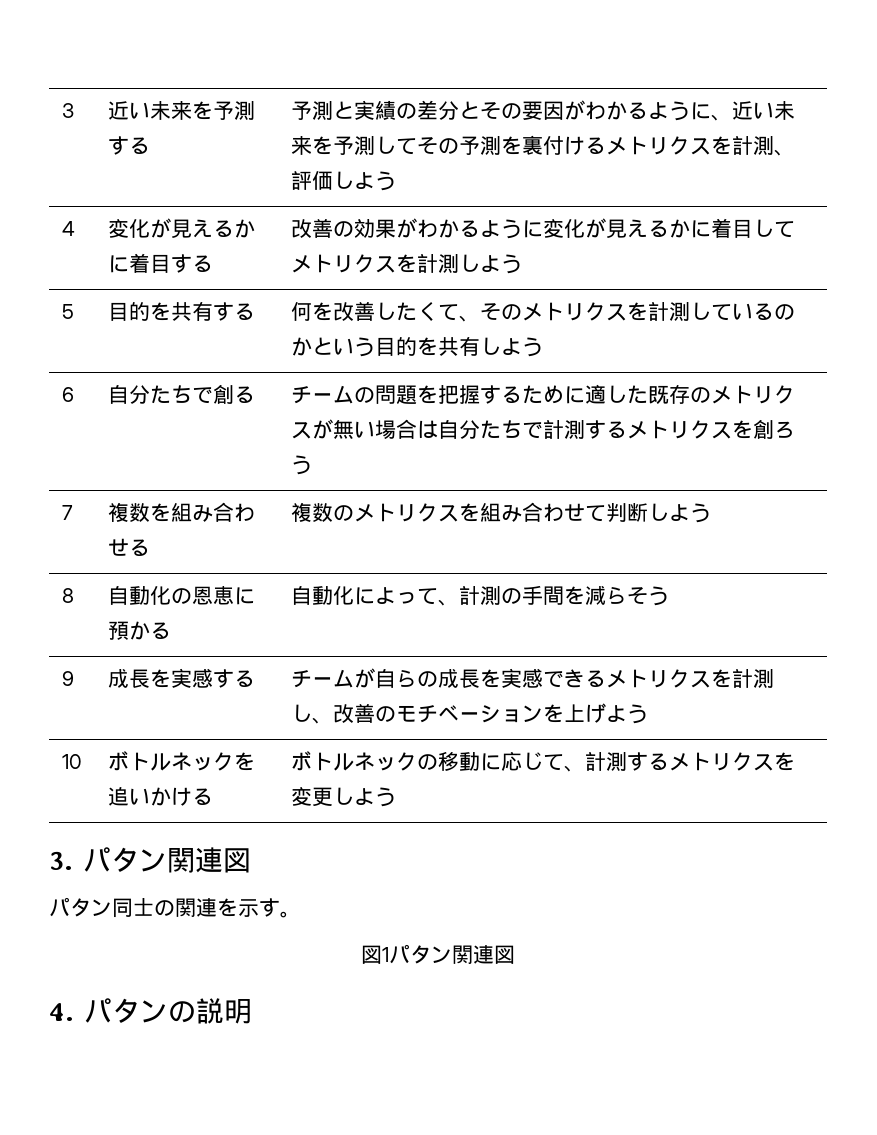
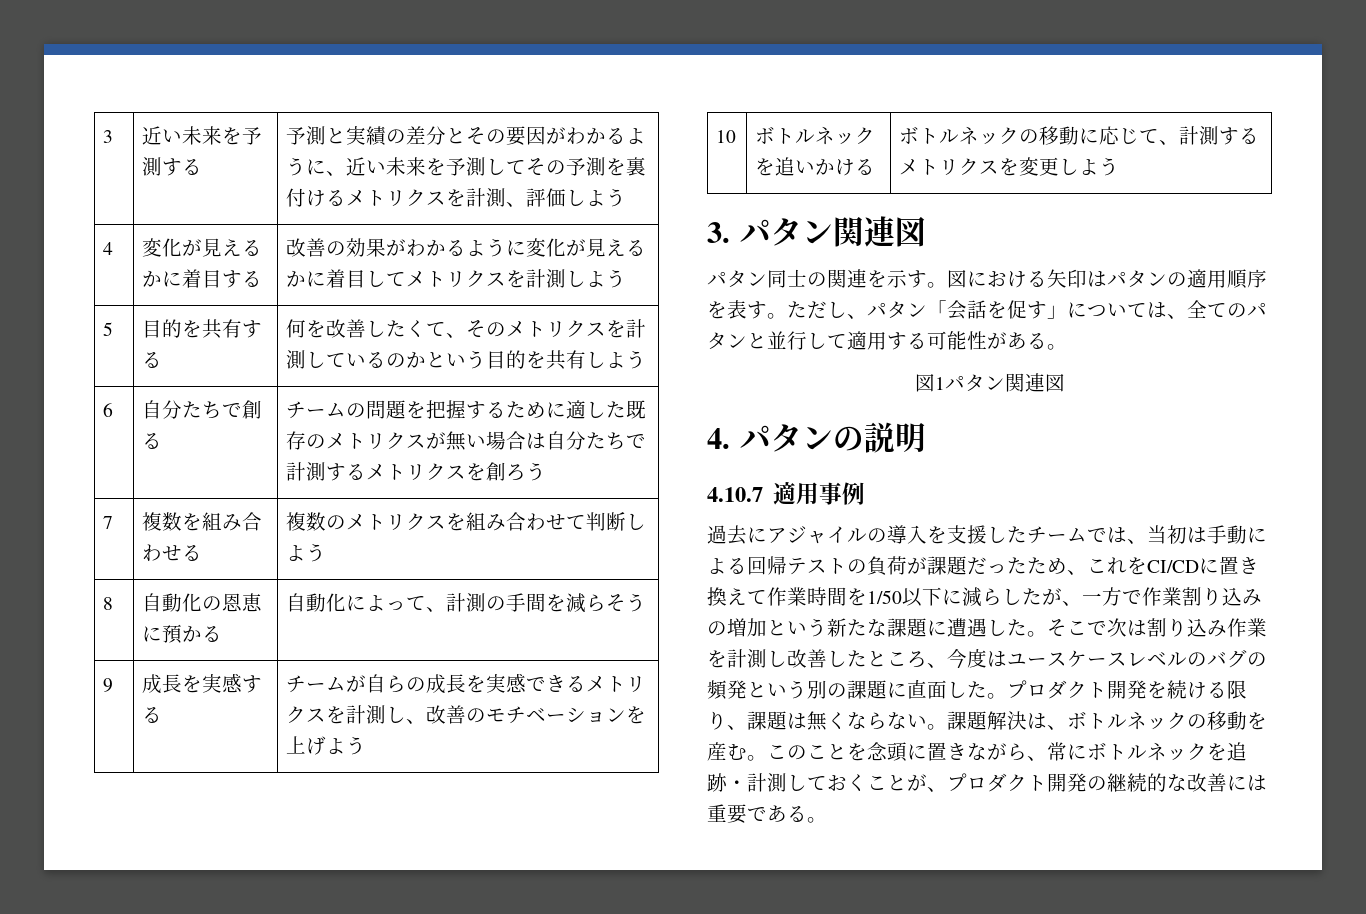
+ 図における矢印はパタンの適用順序を表す。ただし、パタン「会話を促す」については、全てのパタンと並行して適用する可能性がある。
+ 4.10.7適用事例
+ 過去にアジャイルの導入を支援したチームでは、当初は手動による回帰テストの負荷が課題だったため、これをCI/CDに置き換えて作業時間を1/50以下に減らしたが、一方で作業割り込みの増加という新たな課題に遭遇した。そこで次は割り込み作業を計測し改善したところ、今度はユースケースレベルのバグの頻発という別の課題に直面した。プロダクト開発を続ける限り、課題は無くならない。課題解決は、ボトルネックの移動を産む。このことを念頭に置きながら、常にボトルネックを追跡・計測しておくことが、プロダクト開発の継続的な改善には重要である。

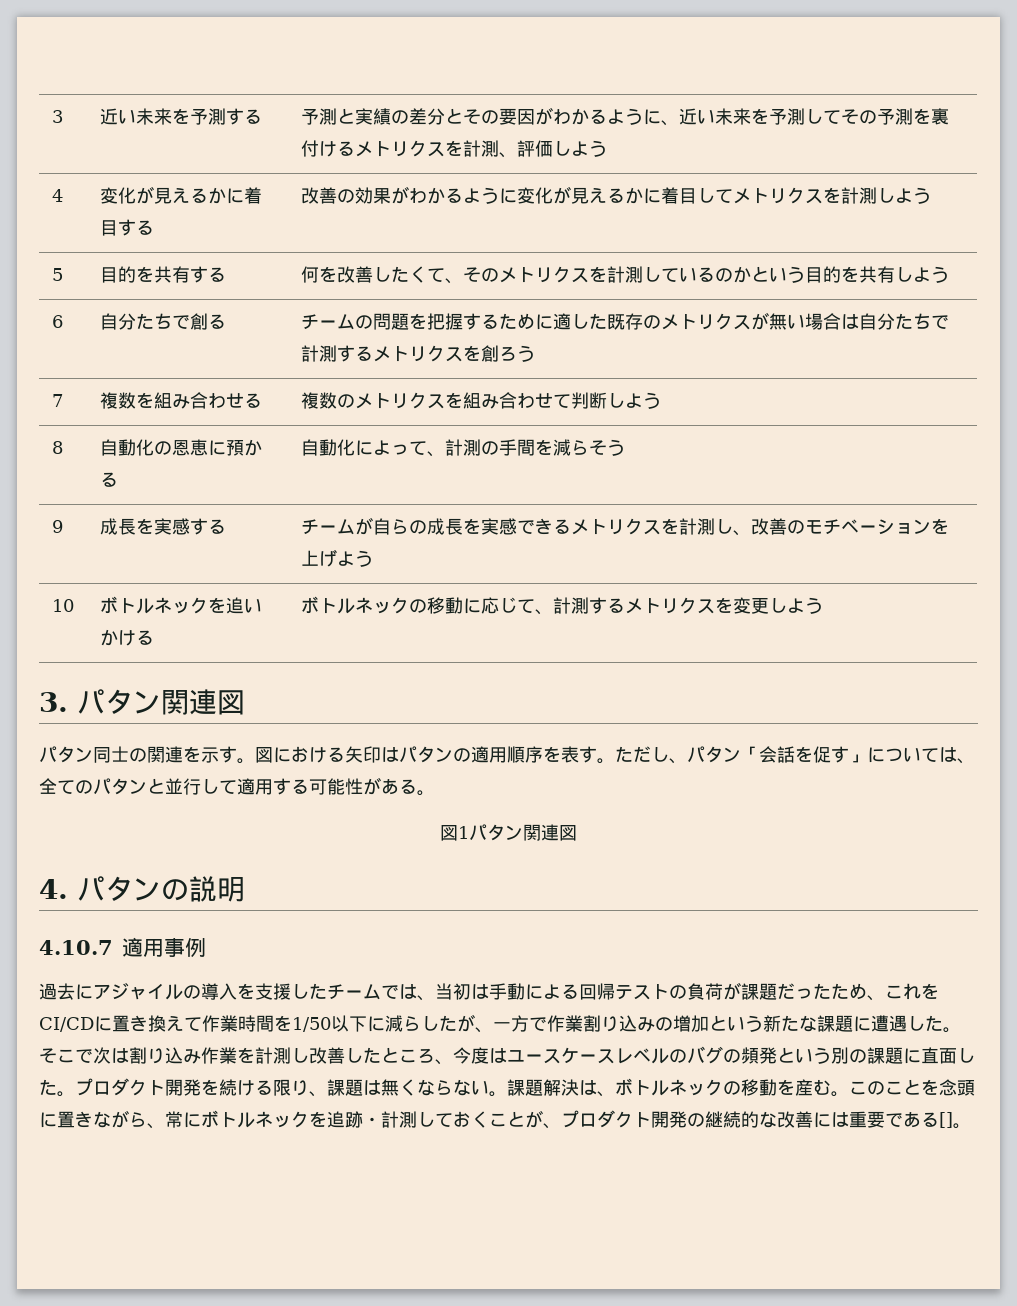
- このことを念頭に置きながら、常にボトルネックを追跡・計測しておくことが、プロダクト開発の継続的な改善には重要である。
+ このことを念頭に置きながら、常にボトルネックを追跡・計測しておくことが、プロダクト開発の継続的な改善には重要である[]。

